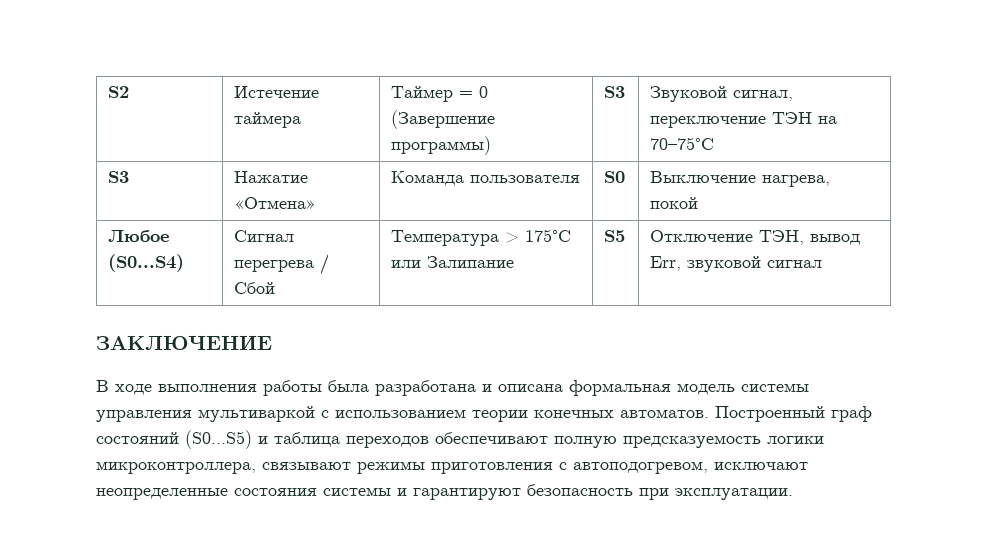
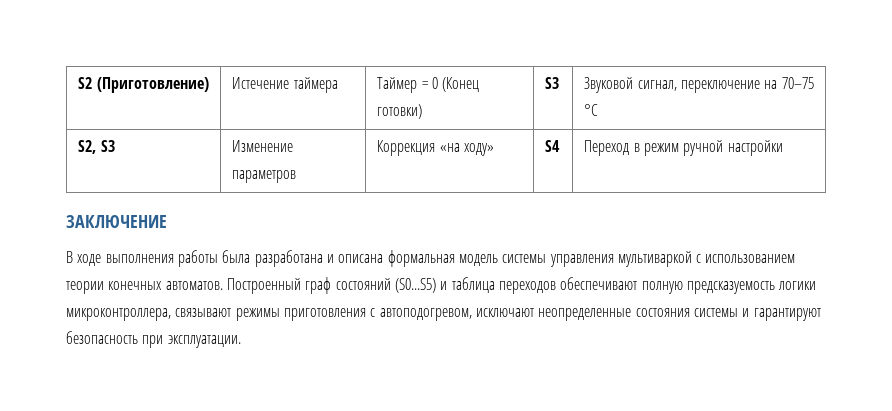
- S2 | Истечение таймера | Таймер = 0 (Завершение программы) | S3 | Звуковой сигнал, переключение ТЭН на 70–75°C
- S3 | Нажатие «Отмена» | Команда пользователя | S0 | Выключение нагрева, покой
- Любое (S0...S4) | Сигнал перегрева / Сбой | Температура > 175°C или Залипание | S5 | Отключение ТЭН, вывод Err, звуковой сигнал
+ S2 (Приготовление) | Истечение таймера | Таймер = 0 (Конец готовки) | S3 | Звуковой сигнал, переключение на 70–75 °C
+ S2, S3 | Изменение параметров | Коррекция «на ходу» | S4 | Переход в режим ручной настройки

